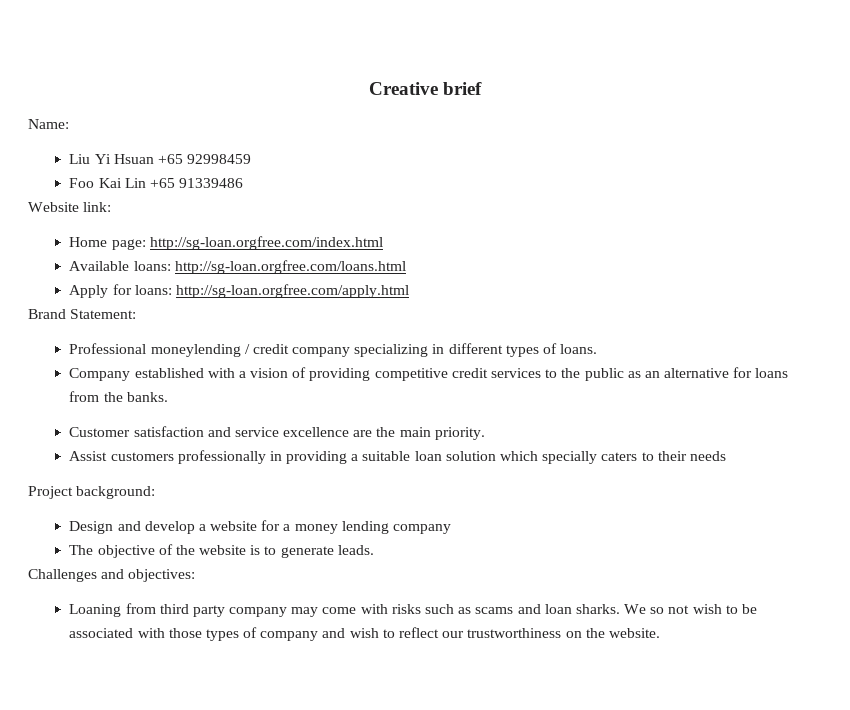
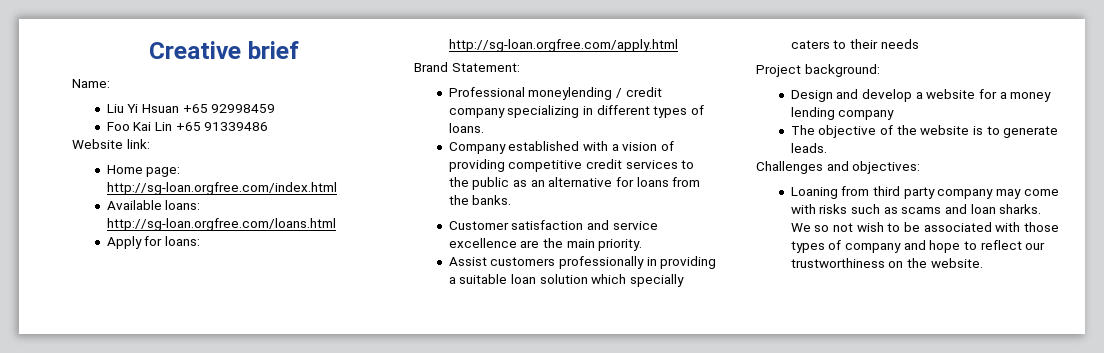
- We so not wish to be associated with those types of company and wish to reflect our trustworthiness on the website.
+ We so not wish to be associated with those types of company and hope to reflect our trustworthiness on the website.

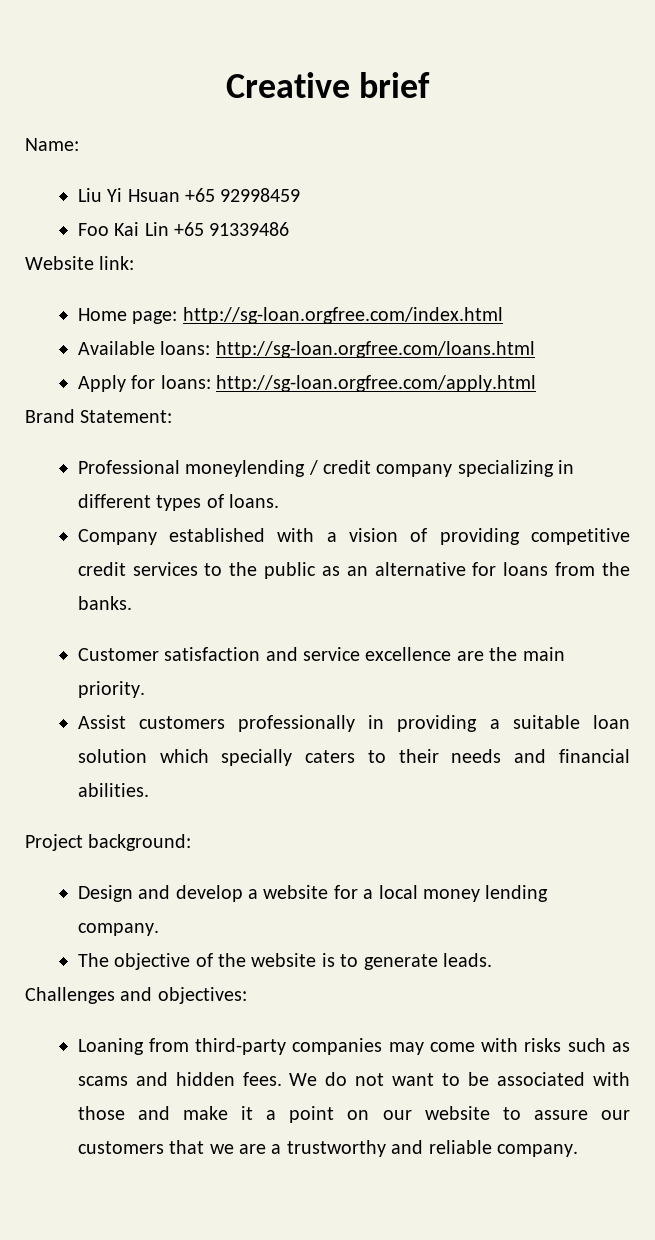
- Assist customers professionally in providing a suitable loan solution which specially caters to their needs
+ Assist customers professionally in providing a suitable loan solution which specially caters to their needs and financial abilities.
- Design and develop a website for a money lending company
+ Design and develop a website for a local money lending company.
- Loaning from third party company may come with risks such as scams and loan sharks. We so not wish to be associated with those types of company and hope to reflect our trustworthiness on the website.
+ Loaning from third-party companies may come with risks such as scams and hidden fees. We do not want to be associated with those and make it a point on our website to assure our customers that we are a trustworthy and reliable company.

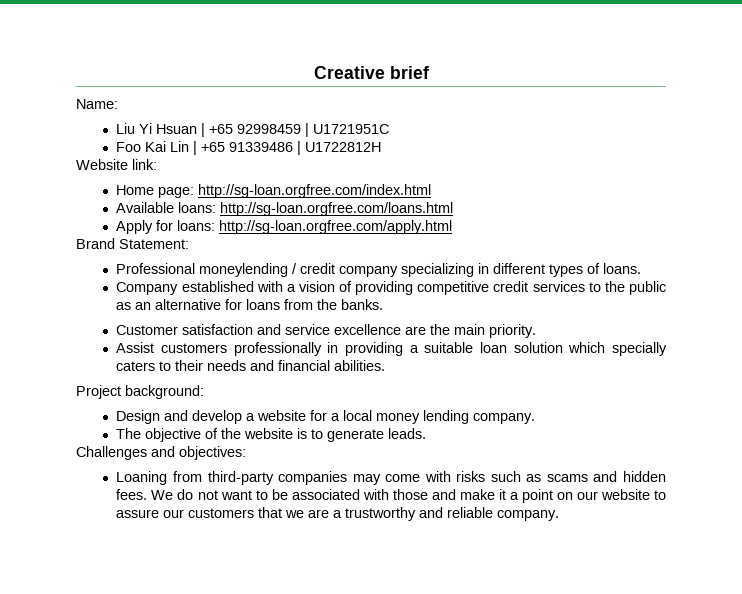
- Liu Yi Hsuan +65 92998459
+ Liu Yi Hsuan | +65 92998459 | U1721951C
- Foo Kai Lin +65 91339486
+ Foo Kai Lin | +65 91339486 | U1722812H

